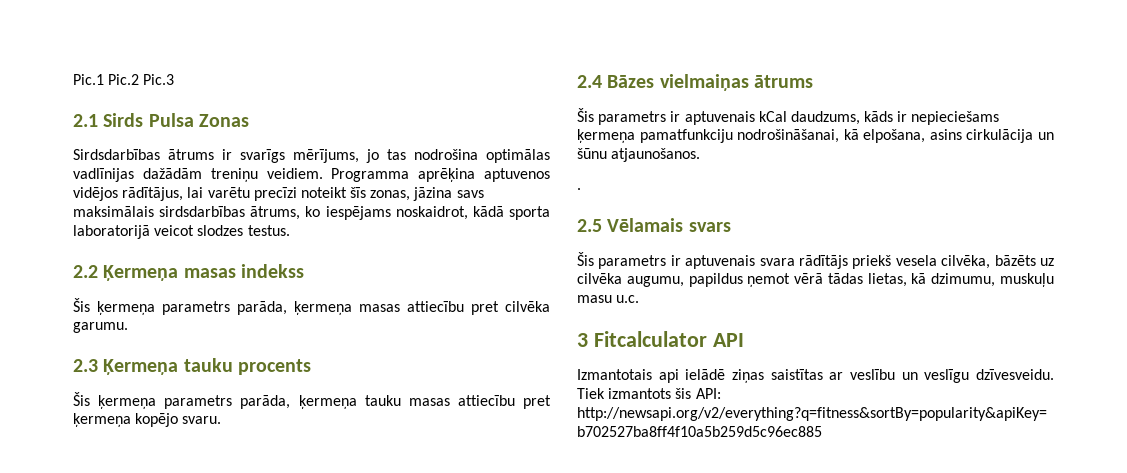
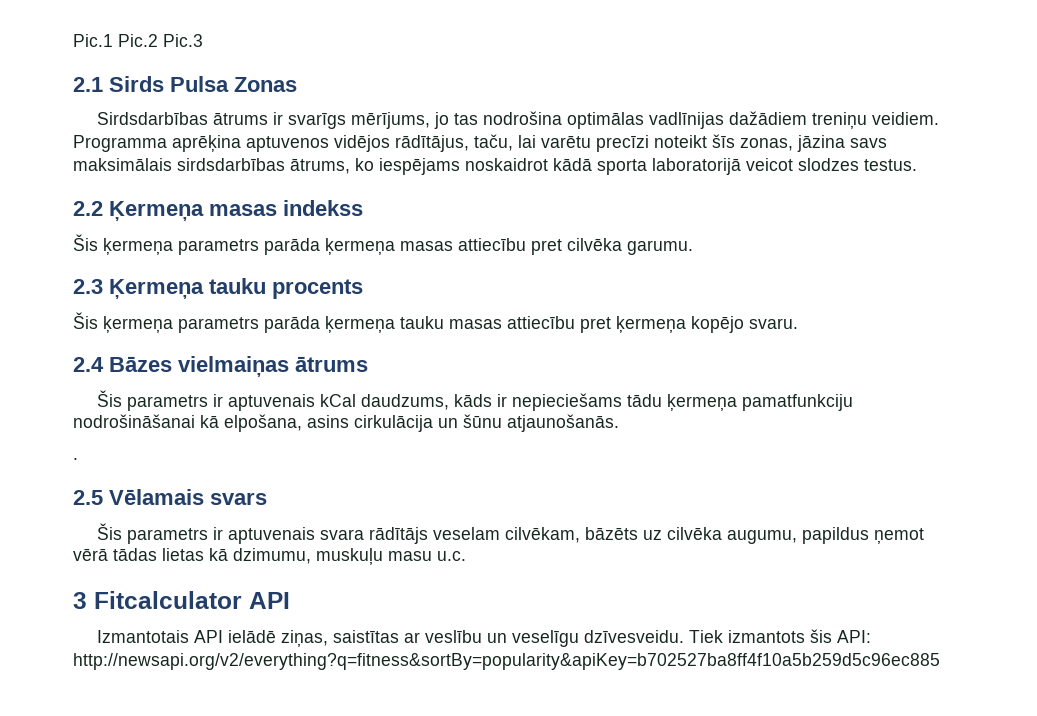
- Sirdsdarbības ātrums ir svarīgs mērījums, jo tas nodrošina optimālas vadlīnijas dažādām treniņu veidiem.
+ Sirdsdarbības ātrums ir svarīgs mērījums, jo tas nodrošina optimālas vadlīnijas dažādiem treniņu veidiem.
- Programma aprēķina aptuvenos vidējos rādītājus, lai varētu precīzi noteikt šīs zonas, jāzina savs maksimālais sirdsdarbības ātrums, ko iespējams noskaidrot, kādā sporta laboratorijā veicot slodzes testus.
+ Programma aprēķina aptuvenos vidējos rādītājus, taču, lai varētu precīzi noteikt šīs zonas, jāzina savs maksimālais sirdsdarbības ātrums, ko iespējams noskaidrot kādā sporta laboratorijā veicot slodzes testus.
- Šis ķermeņa parametrs parāda, ķermeņa masas attiecību pret cilvēka garumu.
+ Šis ķermeņa parametrs parāda ķermeņa masas attiecību pret cilvēka garumu.
- Šis ķermeņa parametrs parāda, ķermeņa tauku masas attiecību pret ķermeņa kopējo svaru.
+ Šis ķermeņa parametrs parāda ķermeņa tauku masas attiecību pret ķermeņa kopējo svaru.
- Šis parametrs ir aptuvenais kCal daudzums, kāds ir nepieciešams ķermeņa pamatfunkciju nodrošināšanai, kā elpošana, asins cirkulācija un šūnu atjaunošanos.
+ Šis parametrs ir aptuvenais kCal daudzums, kāds ir nepieciešams tādu ķermeņa pamatfunkciju nodrošināšanai kā elpošana, asins cirkulācija un šūnu atjaunošanās.
- Šis parametrs ir aptuvenais svara rādītājs priekš vesela cilvēka, bāzēts uz cilvēka augumu, papildus ņemot vērā tādas lietas, kā dzimumu, muskuļu masu u.c.
+ Šis parametrs ir aptuvenais svara rādītājs veselam cilvēkam, bāzēts uz cilvēka augumu, papildus ņemot vērā tādas lietas kā dzimumu, muskuļu masu u.c.
- Izmantotais api ielādē ziņas saistītas ar veslību un veslīgu dzīvesveidu.
+ Izmantotais API ielādē ziņas, saistītas ar veslību un veselīgu dzīvesveidu.

